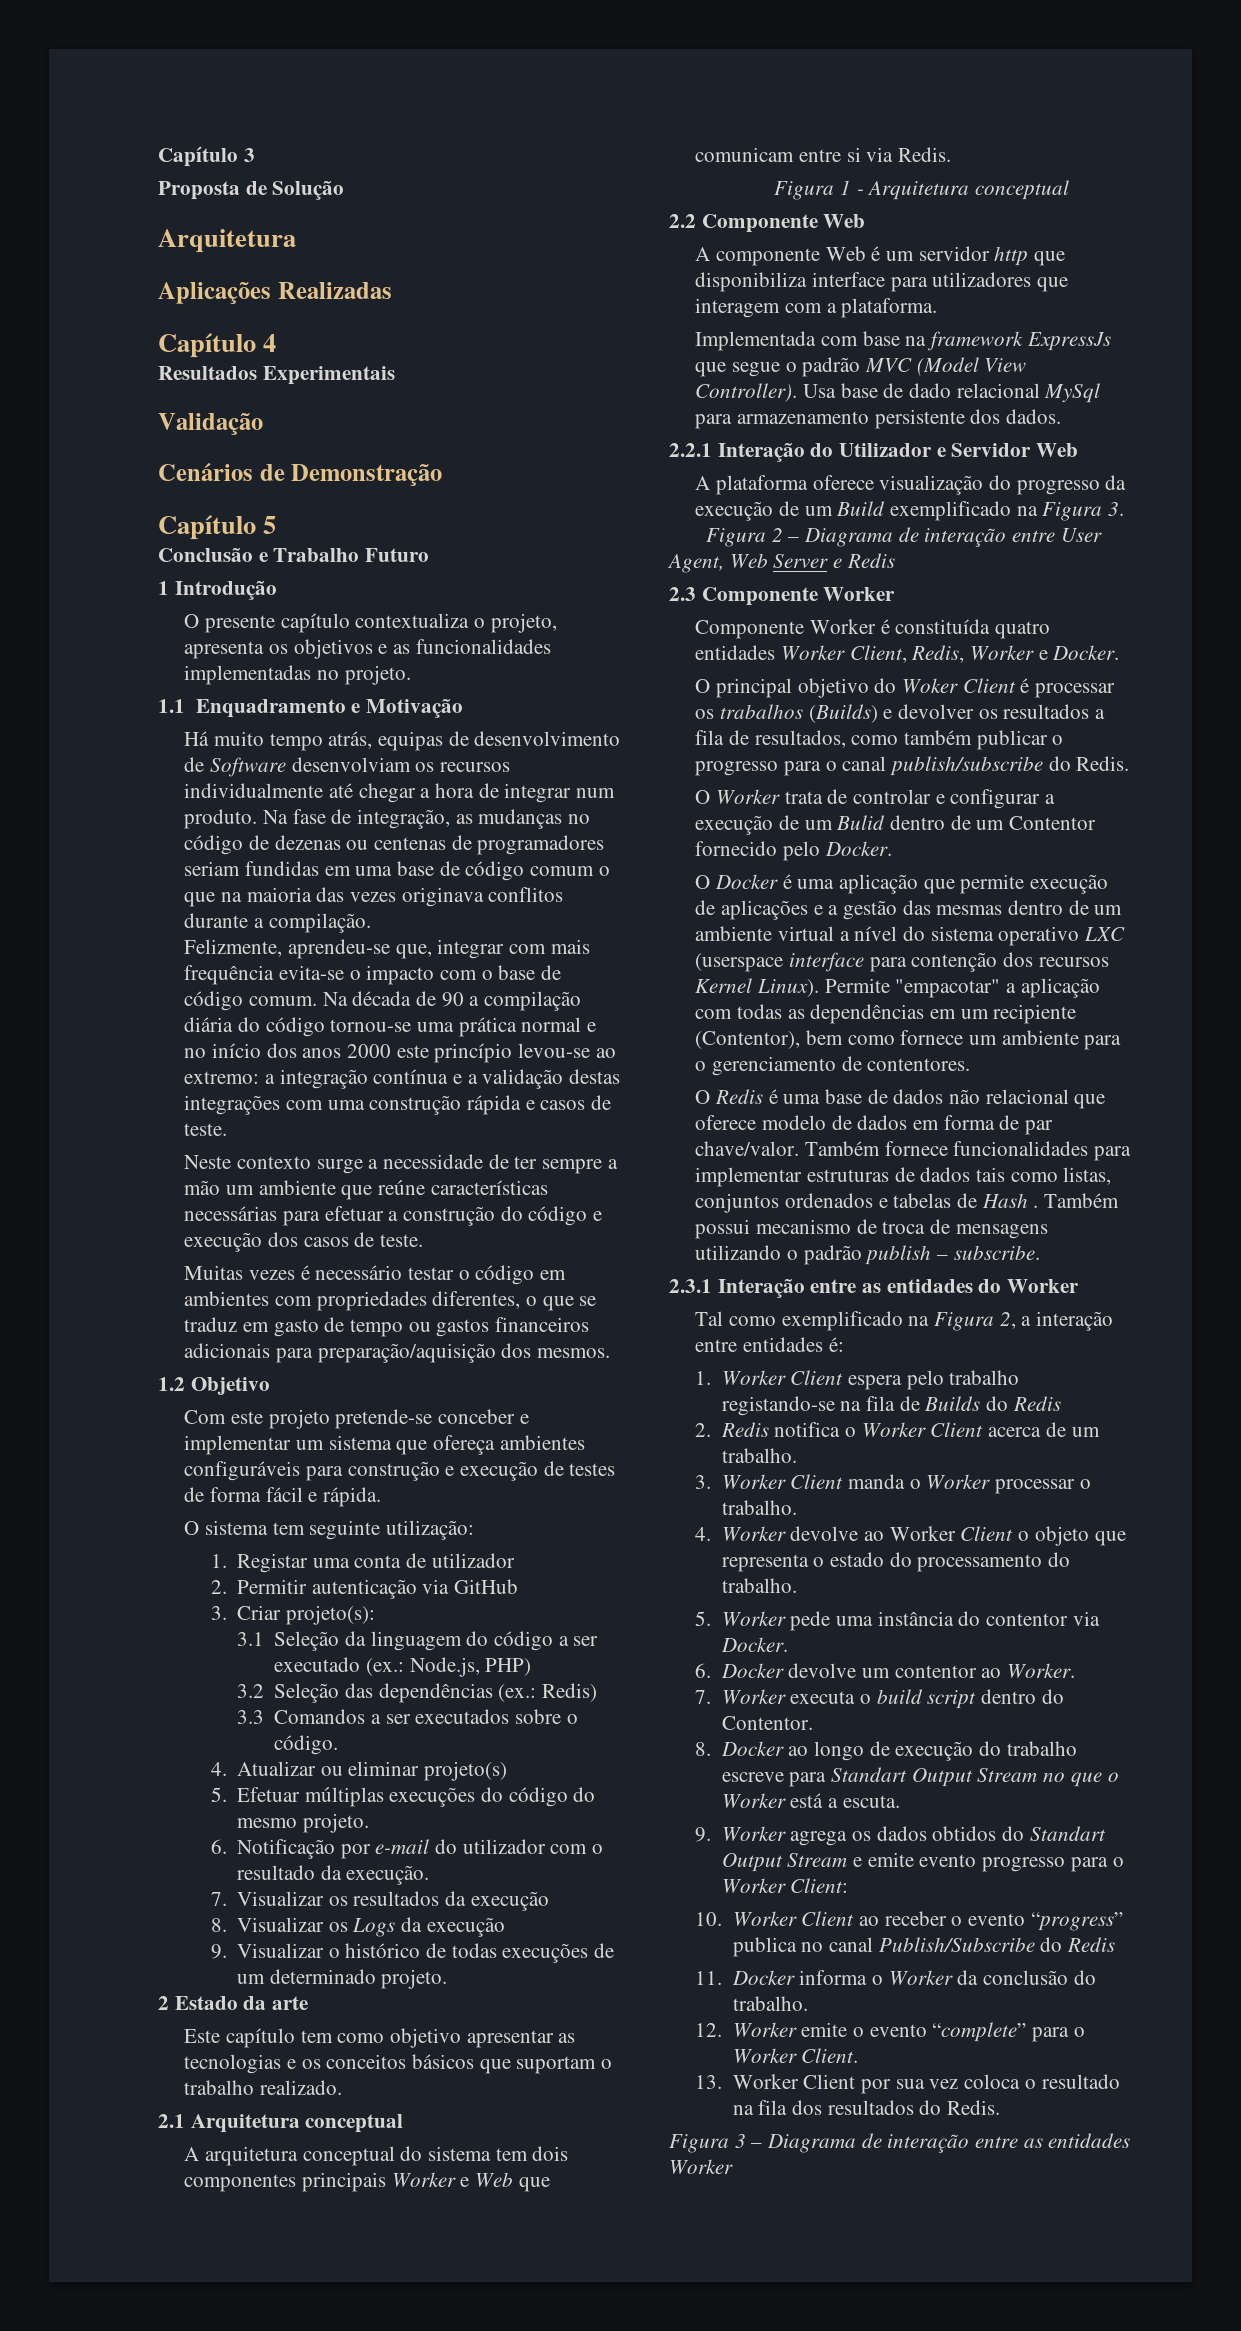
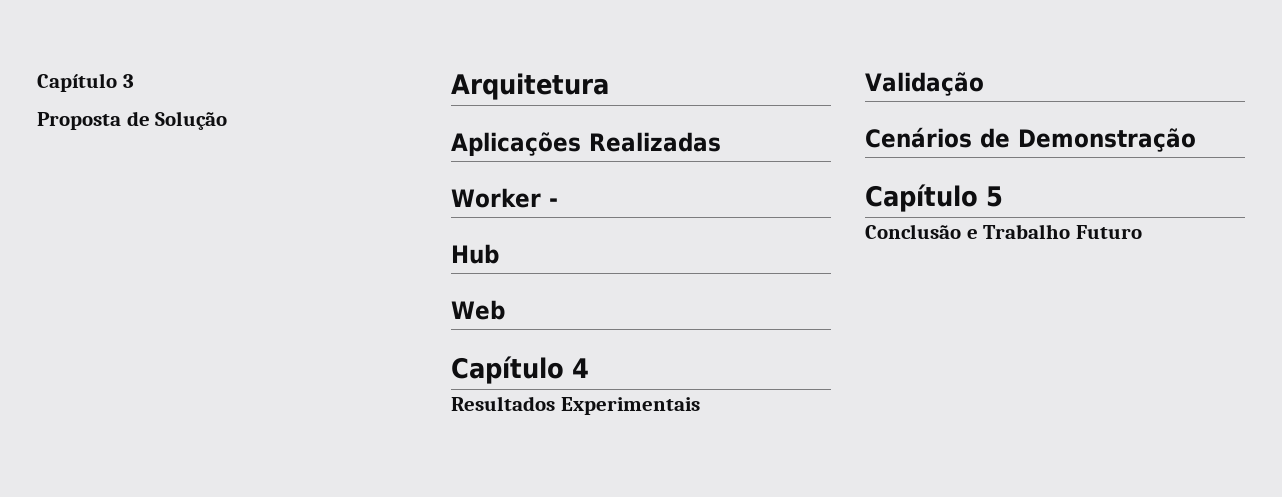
+ Worker -
+ Hub
+ Web
- 1 Introdução
- O presente capítulo contextualiza o projeto, apresenta os objetivos e as funcionalidades implementadas no projeto.
- 1.1 Enquadramento e Motivação
- Há muito tempo atrás, equipas de desenvolvimento de Software desenvolviam os recursos individualmente até chegar a hora de integrar num produto. Na fase de integração, as mudanças no código de dezenas ou centenas de programadores seriam fundidas em uma base de código comum o que na maioria das vezes originava conflitos durante a compilação.
- Felizmente, aprendeu-se que, integrar com mais frequência evita-se o impacto com o base de código comum. Na década de 90 a compilação diária do código tornou-se uma prática normal e no início dos anos 2000 este princípio levou-se ao extremo: a integração contínua e a validação destas integrações com uma construção rápida e casos de teste.
- Neste contexto surge a necessidade de ter sempre a mão um ambiente que reúne características necessárias para efetuar a construção do código e execução dos casos de teste.
- Muitas vezes é necessário testar o código em ambientes com propriedades diferentes, o que se traduz em gasto de tempo ou gastos financeiros adicionais para preparação/aquisição dos mesmos.
- 1.2 Objetivo
- Com este projeto pretende-se conceber e implementar um sistema que ofereça ambientes configuráveis para construção e execução de testes de forma fácil e rápida.
- O sistema tem seguinte utilização:
- 1. Registar uma conta de utilizador
- 2. Permitir autenticação via GitHub
- 3. Criar projeto(s):
- 3.1 Seleção da linguagem do código a ser executado (ex.: Node.js, PHP)
- 3.2 Seleção das dependências (ex.: Redis)
- 3.3 Comandos a ser executados sobre o código.
- 4. Atualizar ou eliminar projeto(s)
- 5. Efetuar múltiplas execuções do código do mesmo projeto.
- 6. Notificação por e-mail do utilizador com o resultado da execução.
- 7. Visualizar os resultados da execução
- 8. Visualizar os Logs da execução
- 9. Visualizar o histórico de todas execuções de um determinado projeto.
- 2 Estado da arte
- Este capítulo tem como objetivo apresentar as tecnologias e os conceitos básicos que suportam o trabalho realizado.
- 2.1 Arquitetura conceptual
- A arquitetura conceptual do sistema tem dois componentes principais Worker e Web que comunicam entre si via Redis.
- Figura 1 - Arquitetura conceptual
- 2.2 Componente Web
- A componente Web é um servidor http que disponibiliza interface para utilizadores que interagem com a plataforma.
- Implementada com base na framework ExpressJs que segue o padrão MVC (Model View Controller). Usa base de dado relacional MySql para armazenamento persistente dos dados.
- 2.2.1 Interação do Utilizador e Servidor Web
- A plataforma oferece visualização do progresso da execução de um Build exemplificado na Figura 3.
- Figura 2 – Diagrama de interação entre User Agent, Web Server e Redis
- 2.3 Componente Worker
- Componente Worker é constituída quatro entidades Worker Client, Redis, Worker e Docker.
- O principal objetivo do Woker Client é processar os trabalhos (Builds) e devolver os resultados a fila de resultados, como também publicar o progresso para o canal publish/subscribe do Redis.
- O Worker trata de controlar e configurar a execução de um Bulid dentro de um Contentor fornecido pelo Docker.
- O Docker é uma aplicação que permite execução de aplicações e a gestão das mesmas dentro de um ambiente virtual a nível do sistema operativo LXC (userspace interface para contenção dos recursos Kernel Linux). Permite "empacotar" a aplicação com todas as dependências em um recipiente (Contentor), bem como fornece um ambiente para o gerenciamento de contentores.
- O Redis é uma base de dados não relacional que oferece modelo de dados em forma de par chave/valor. Também fornece funcionalidades para implementar estruturas de dados tais como listas, conjuntos ordenados e tabelas de Hash . Também possui mecanismo de troca de mensagens utilizando o padrão publish – subscribe.
- 2.3.1 Interação entre as entidades do Worker
- Tal como exemplificado na Figura 2, a interação entre entidades é:
- 1. Worker Client espera pelo trabalho registando-se na fila de Builds do Redis
- 2. Redis notifica o Worker Client acerca de um trabalho.
- 3. Worker Client manda o Worker processar o trabalho.
- 4. Worker devolve ao Worker Client o objeto que representa o estado do processamento do trabalho.
- 5. Worker pede uma instância do contentor via Docker.
- 6. Docker devolve um contentor ao Worker.
- 7. Worker executa o build script dentro do Contentor.
- 8. Docker ao longo de execução do trabalho escreve para Standart Output Stream no que o Worker está a escuta.
- 9. Worker agrega os dados obtidos do Standart Output Stream e emite evento progresso para o Worker Client:
- 10. Worker Client ao receber o evento “progress” publica no canal Publish/Subscribe do Redis
- 11. Docker informa o Worker da conclusão do trabalho.
- 12. Worker emite o evento “complete” para o Worker Client.
- 13. Worker Client por sua vez coloca o resultado na fila dos resultados do Redis.
- Figura 3 – Diagrama de interação entre as entidades Worker

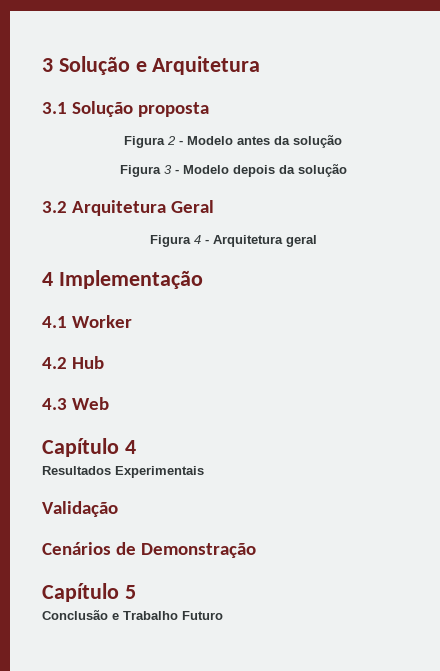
- Capítulo 3
- Proposta de Solução
- Arquitetura
+ 3 Solução e Arquitetura
- Aplicações Realizadas
- Worker -
- Hub
+ 3.1 Solução proposta
+ Figura 2 - Modelo antes da solução
+ Figura 3 - Modelo depois da solução
+ 3.2 Arquitetura Geral
+ Figura 4 - Arquitetura geral
+ 4 Implementação
+ 4.1 Worker
+ 4.2 Hub
- Web
+ 4.3 Web

